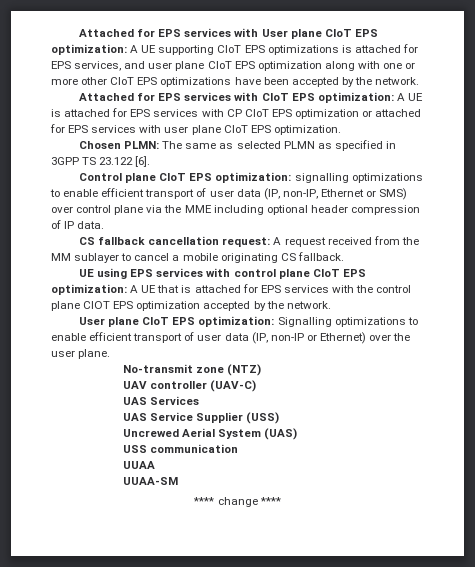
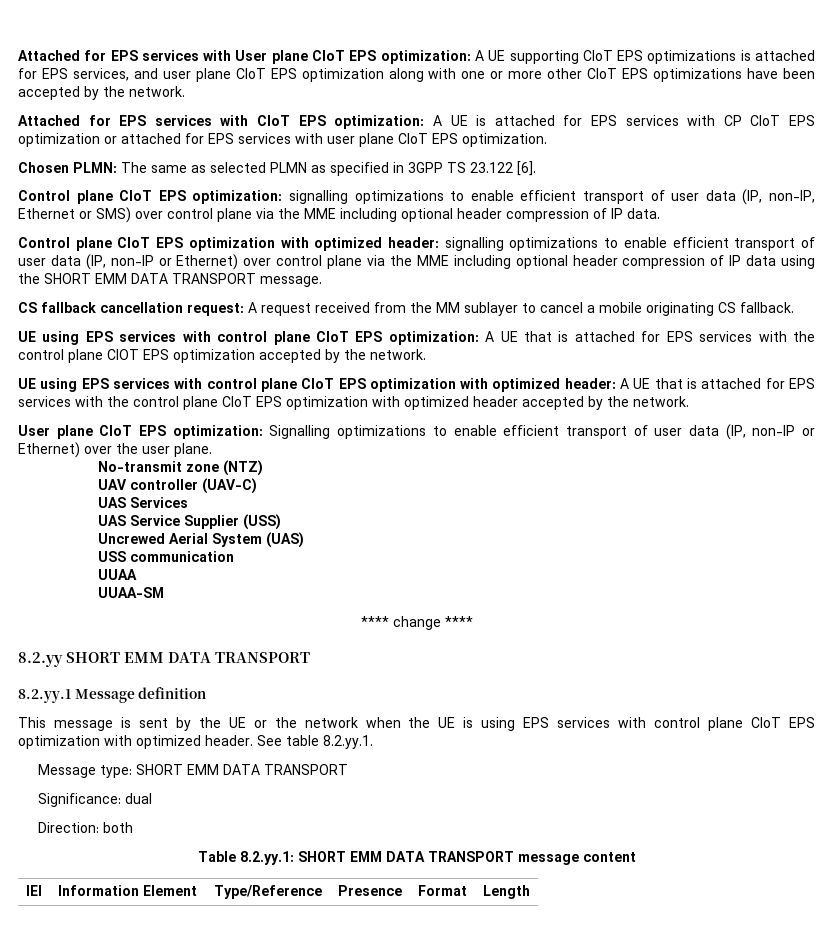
+ Control plane CIoT EPS optimization with optimized header: signalling optimizations to enable efficient transport of user data (IP, non-IP or Ethernet) over control plane via the MME including optional header compression of IP data using the SHORT EMM DATA TRANSPORT message.
+ UE using EPS services with control plane CIoT EPS optimization with optimized header: A UE that is attached for EPS services with the control plane CIoT EPS optimization with optimized header accepted by the network.
+ 8.2.yy SHORT EMM DATA TRANSPORT
+ 8.2.yy.1 Message definition
+ This message is sent by the UE or the network when the UE is using EPS services with control plane CIoT EPS optimization with optimized header. See table 8.2.yy.1.
+ Message type: SHORT EMM DATA TRANSPORT
+ Significance: dual
+ Direction: both
+ Table 8.2.yy.1: SHORT EMM DATA TRANSPORT message content
+ IEI | Information Element | Type/Reference | Presence | Format | Length

